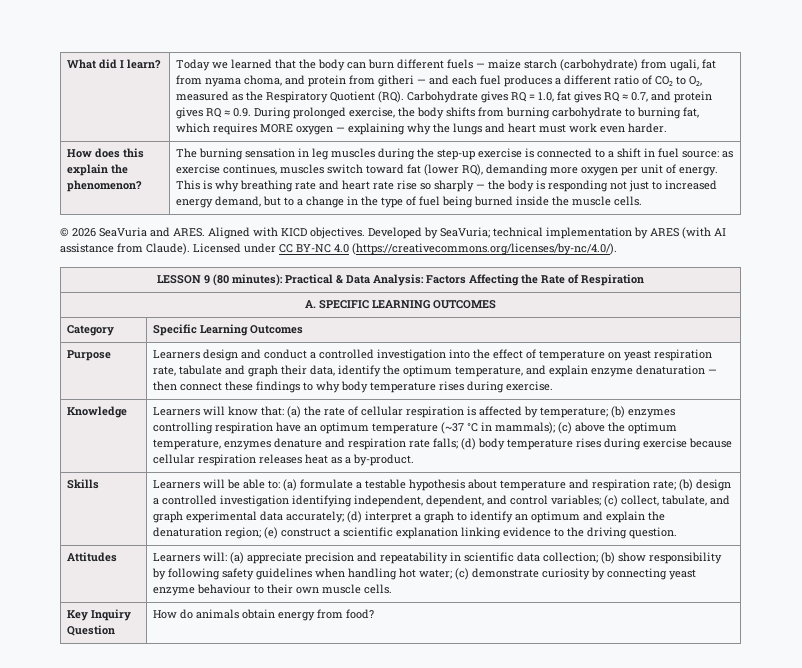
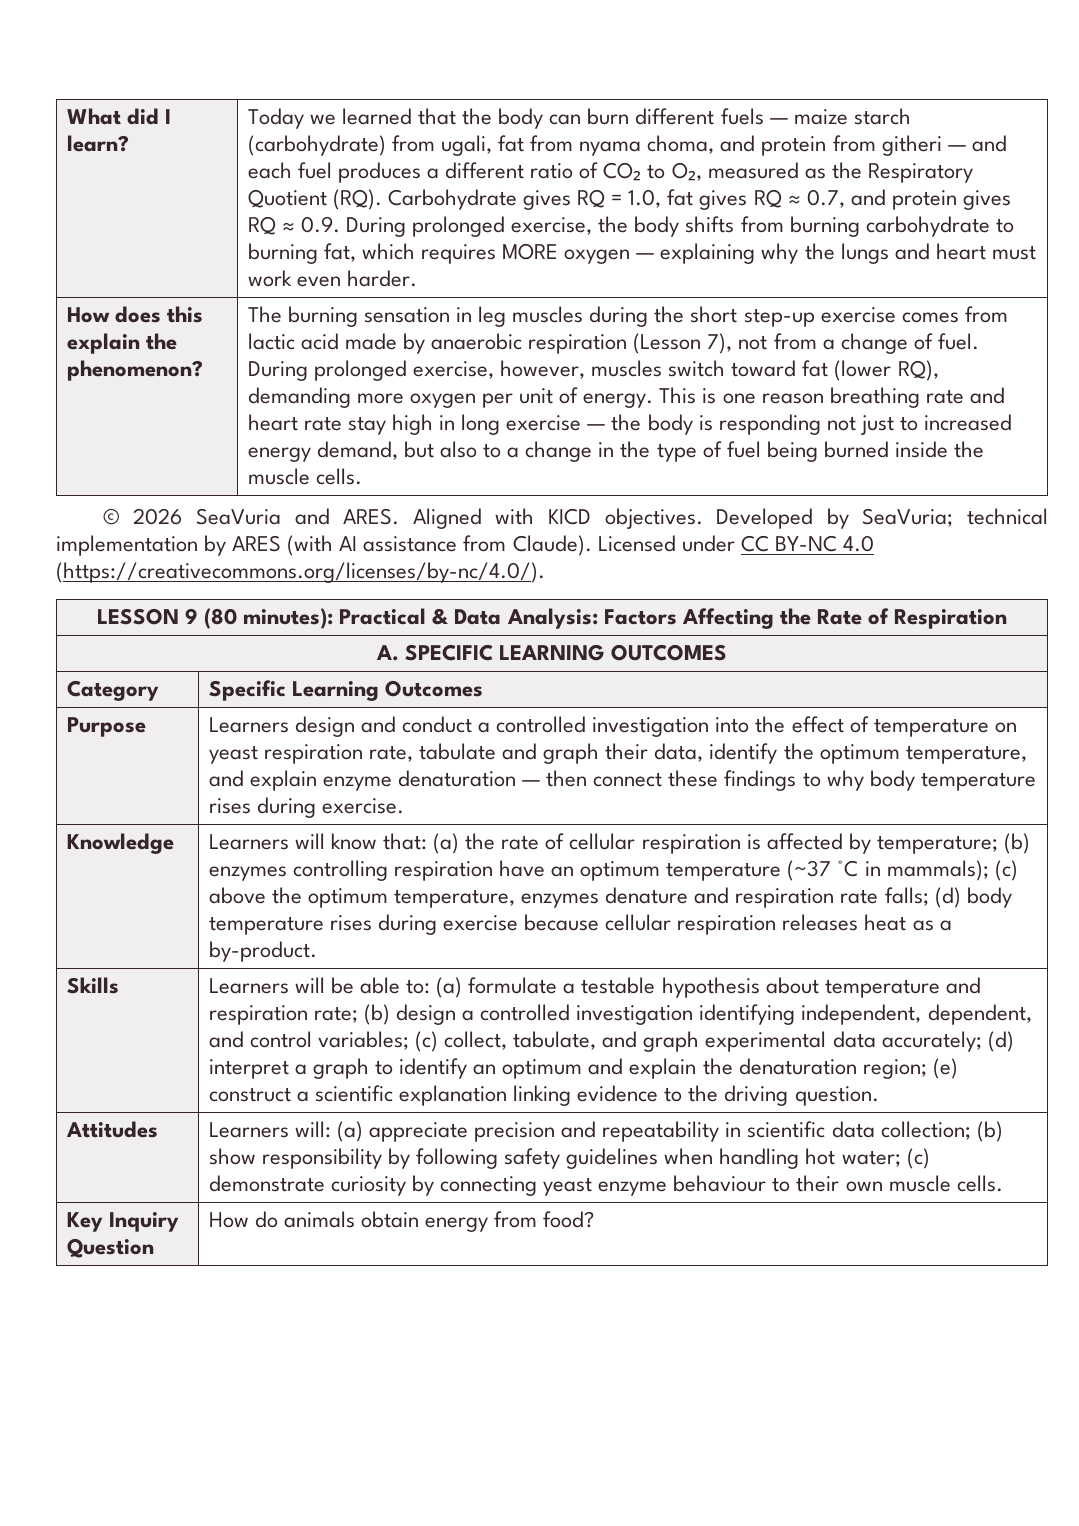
- The burning sensation in leg muscles during the step-up exercise is connected to a shift in fuel source: as exercise continues, muscles switch toward fat (lower RQ), demanding more oxygen per unit of energy.
+ The burning sensation in leg muscles during the short step-up exercise comes from lactic acid made by anaerobic respiration (Lesson 7), not from a change of fuel. During prolonged exercise, however, muscles switch toward fat (lower RQ), demanding more oxygen per unit of energy.
- This is why breathing rate and heart rate rise so sharply — the body is responding not just to increased energy demand, but to a change in the type of fuel being burned inside the muscle cells.
+ This is one reason breathing rate and heart rate stay high in long exercise — the body is responding not just to increased energy demand, but also to a change in the type of fuel being burned inside the muscle cells.

